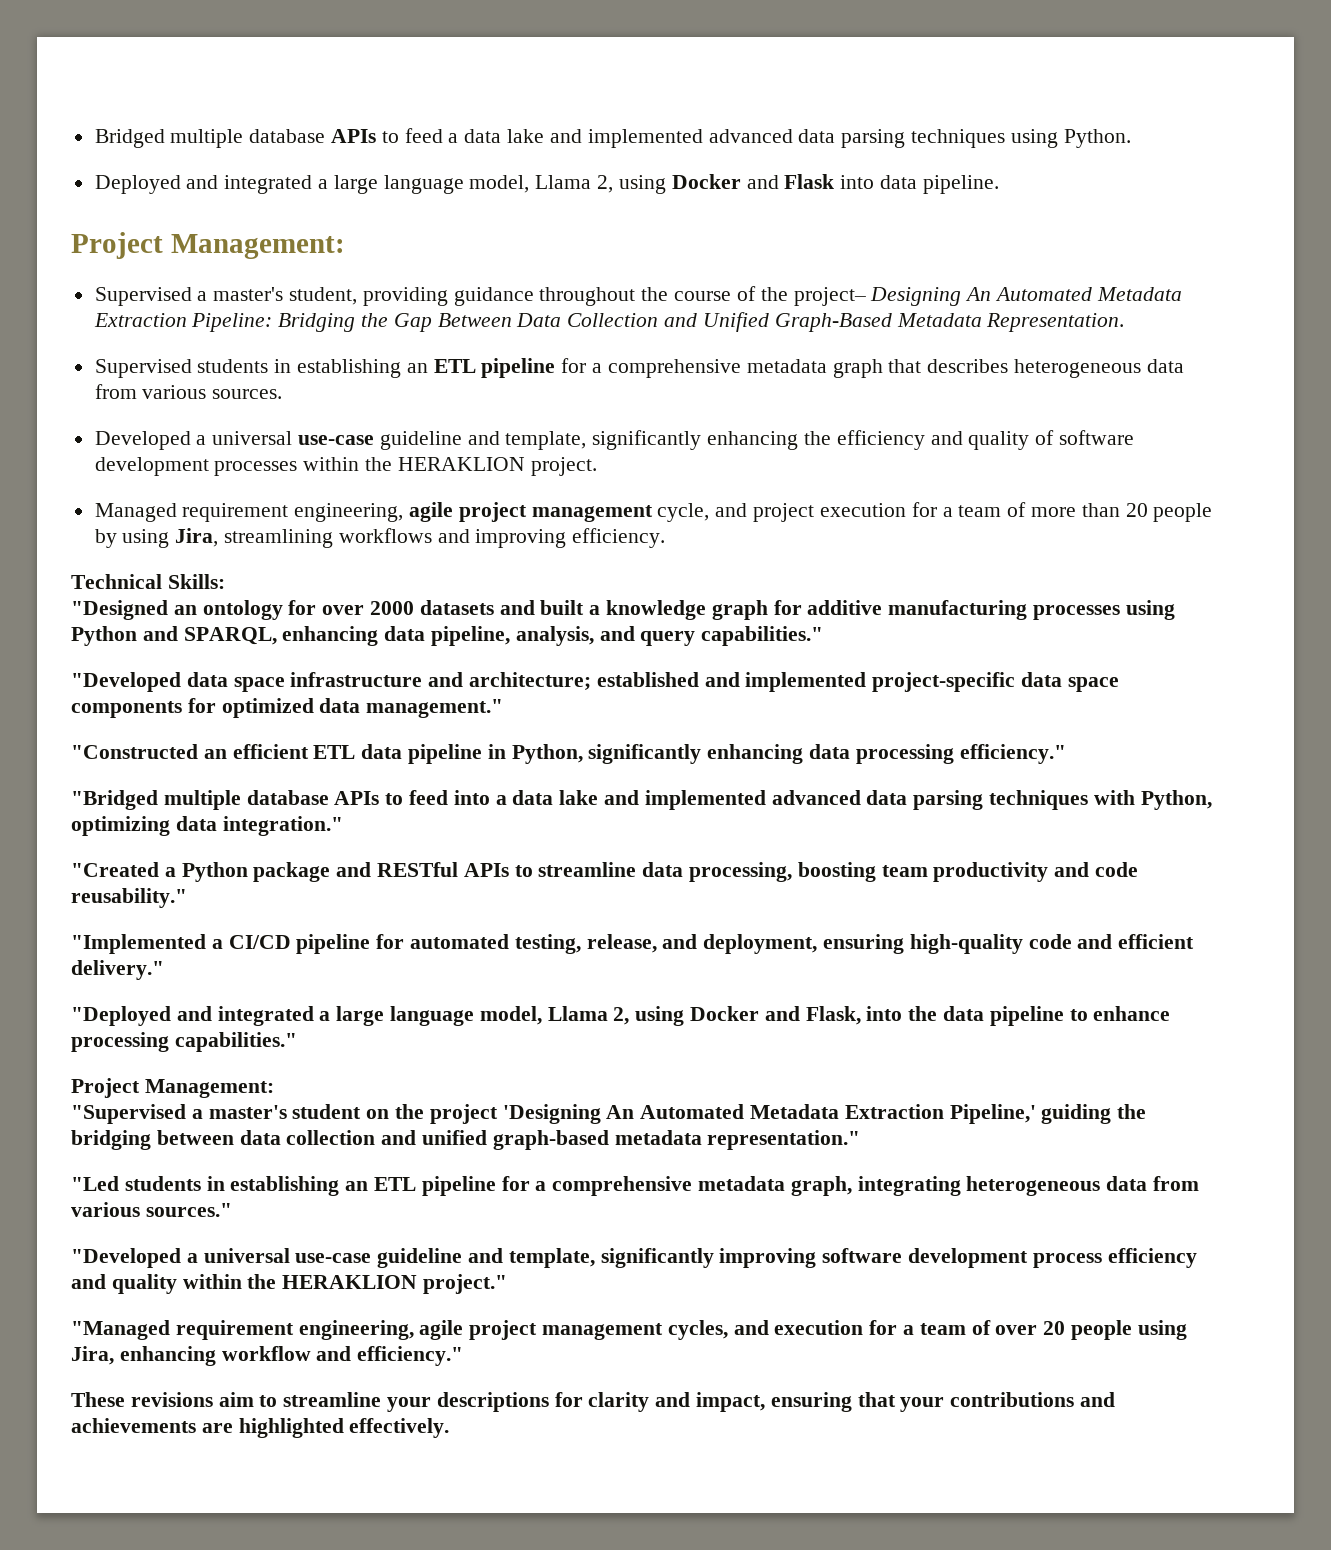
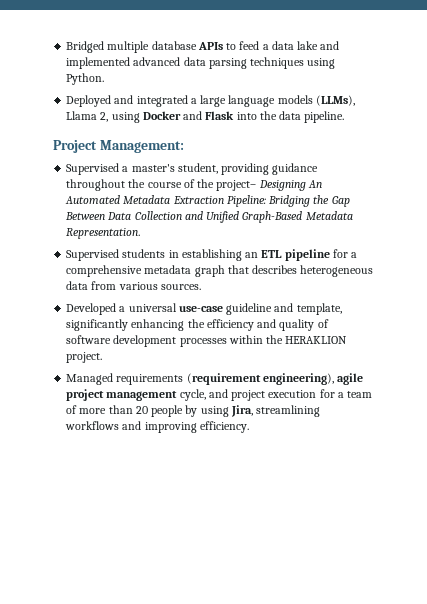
- Deployed and integrated a large language model, Llama 2, using Docker and Flask into data pipeline.
+ Deployed and integrated a large language models (LLMs), Llama 2, using Docker and Flask into the data pipeline.
- Managed requirement engineering, agile project management cycle, and project execution for a team of more than 20 people by using Jira, streamlining workflows and improving efficiency.
+ Managed requirements (requirement engineering), agile project management cycle, and project execution for a team of more than 20 people by using Jira, streamlining workflows and improving efficiency.
- Technical Skills:
- "Designed an ontology for over 2000 datasets and built a knowledge graph for additive manufacturing processes using Python and SPARQL, enhancing data pipeline, analysis, and query capabilities."
- "Developed data space infrastructure and architecture; established and implemented project-specific data space components for optimized data management."
- "Constructed an efficient ETL data pipeline in Python, significantly enhancing data processing efficiency."
- "Bridged multiple database APIs to feed into a data lake and implemented advanced data parsing techniques with Python, optimizing data integration."
- "Created a Python package and RESTful APIs to streamline data processing, boosting team productivity and code reusability."
- "Implemented a CI/CD pipeline for automated testing, release, and deployment, ensuring high-quality code and efficient delivery."
- "Deployed and integrated a large language model, Llama 2, using Docker and Flask, into the data pipeline to enhance processing capabilities."
- Project Management:
- "Supervised a master's student on the project 'Designing An Automated Metadata Extraction Pipeline,' guiding the bridging between data collection and unified graph-based metadata representation."
- "Led students in establishing an ETL pipeline for a comprehensive metadata graph, integrating heterogeneous data from various sources."
- "Developed a universal use-case guideline and template, significantly improving software development process efficiency and quality within the HERAKLION project."
- "Managed requirement engineering, agile project management cycles, and execution for a team of over 20 people using Jira, enhancing workflow and efficiency."
- These revisions aim to streamline your descriptions for clarity and impact, ensuring that your contributions and achievements are highlighted effectively.

